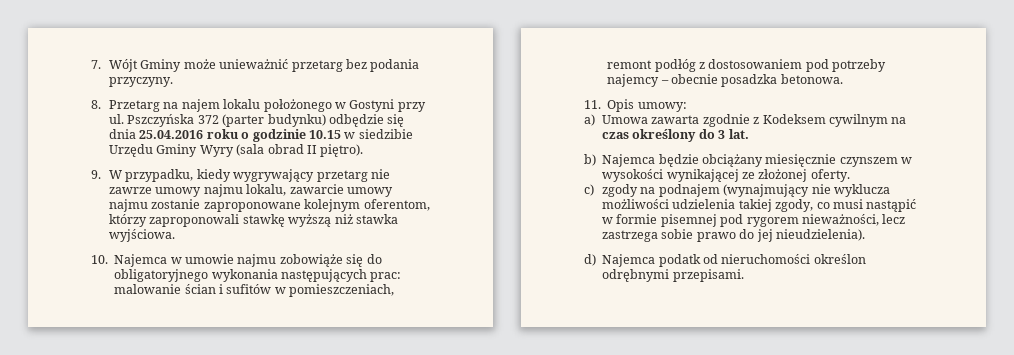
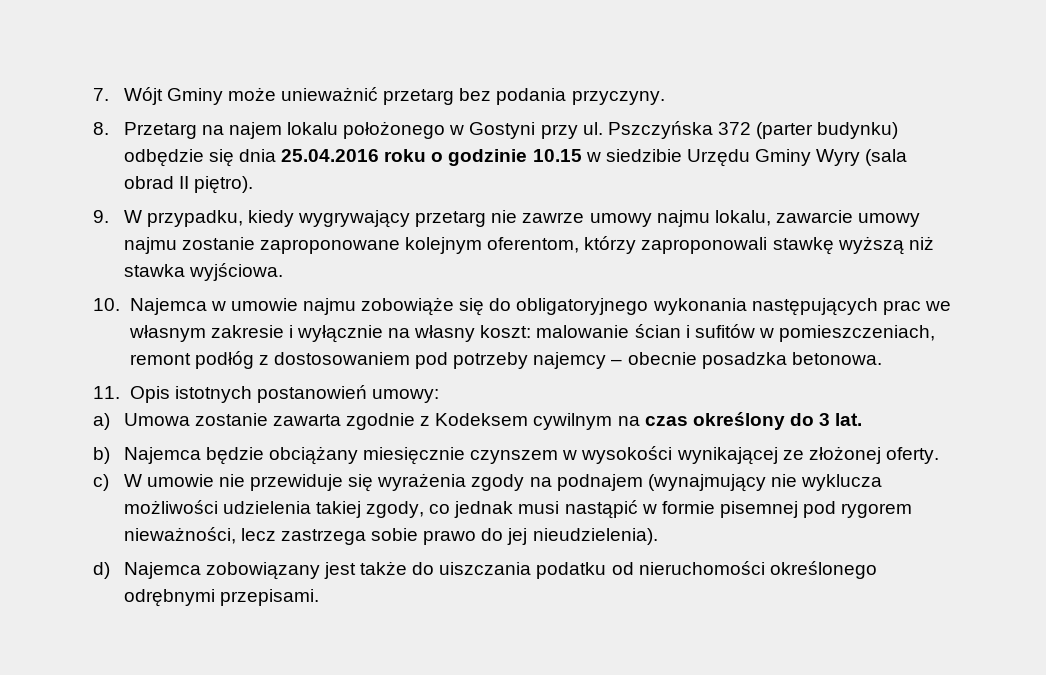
- 10. Najemca w umowie najmu zobowiąże się do obligatoryjnego wykonania następujących prac: malowanie ścian i sufitów w pomieszczeniach, remont podłóg z dostosowaniem pod potrzeby najemcy – obecnie posadzka betonowa.
+ 10. Najemca w umowie najmu zobowiąże się do obligatoryjnego wykonania następujących prac we własnym zakresie i wyłącznie na własny koszt: malowanie ścian i sufitów w pomieszczeniach, remont podłóg z dostosowaniem pod potrzeby najemcy – obecnie posadzka betonowa.
- 11. Opis umowy:
+ 11. Opis istotnych postanowień umowy:
- a) Umowa zawarta zgodnie z Kodeksem cywilnym na czas określony do 3 lat.
+ a) Umowa zostanie zawarta zgodnie z Kodeksem cywilnym na czas określony do 3 lat.
- c) zgody na podnajem (wynajmujący nie wyklucza możliwości udzielenia takiej zgody, co musi nastąpić w formie pisemnej pod rygorem nieważności, lecz zastrzega sobie prawo do jej nieudzielenia).
+ c) W umowie nie przewiduje się wyrażenia zgody na podnajem (wynajmujący nie wyklucza możliwości udzielenia takiej zgody, co jednak musi nastąpić w formie pisemnej pod rygorem nieważności, lecz zastrzega sobie prawo do jej nieudzielenia).
- d) Najemca podatk od nieruchomości określon odrębnymi przepisami.
+ d) Najemca zobowiązany jest także do uiszczania podatku od nieruchomości określonego odrębnymi przepisami.

